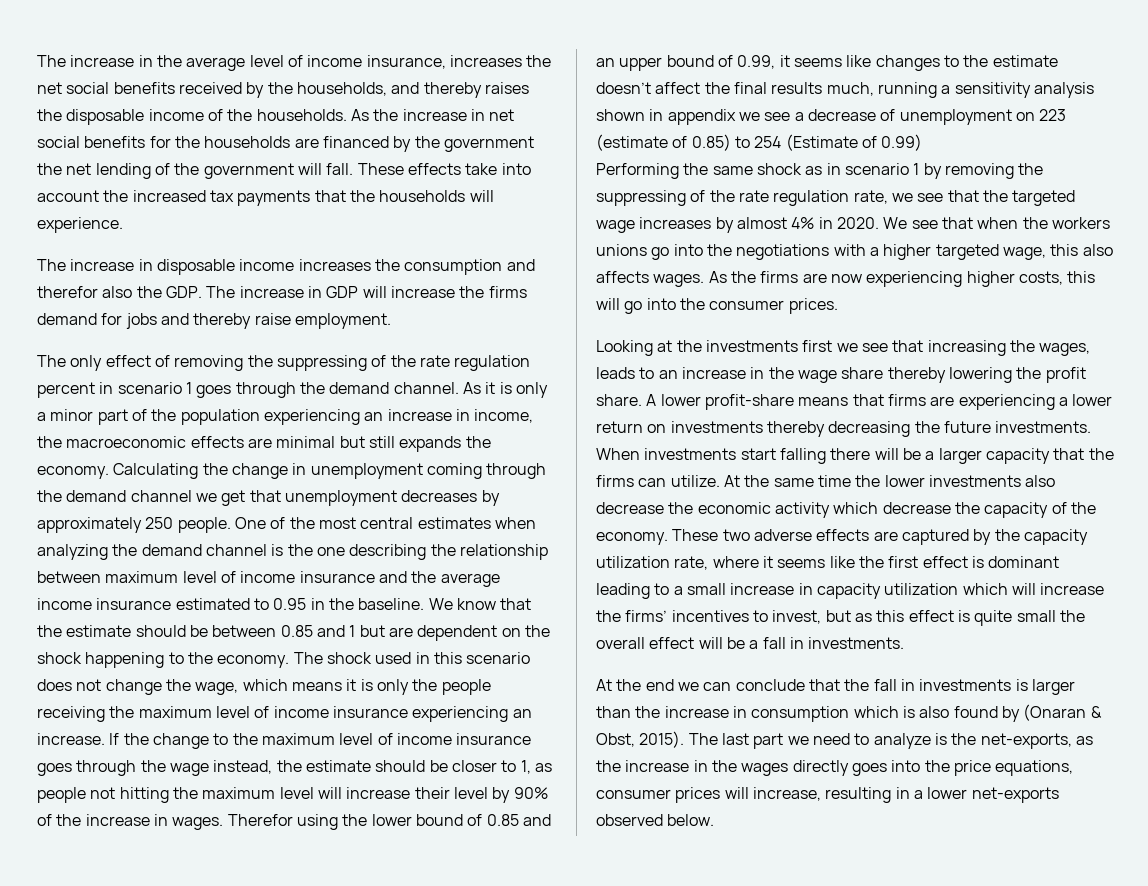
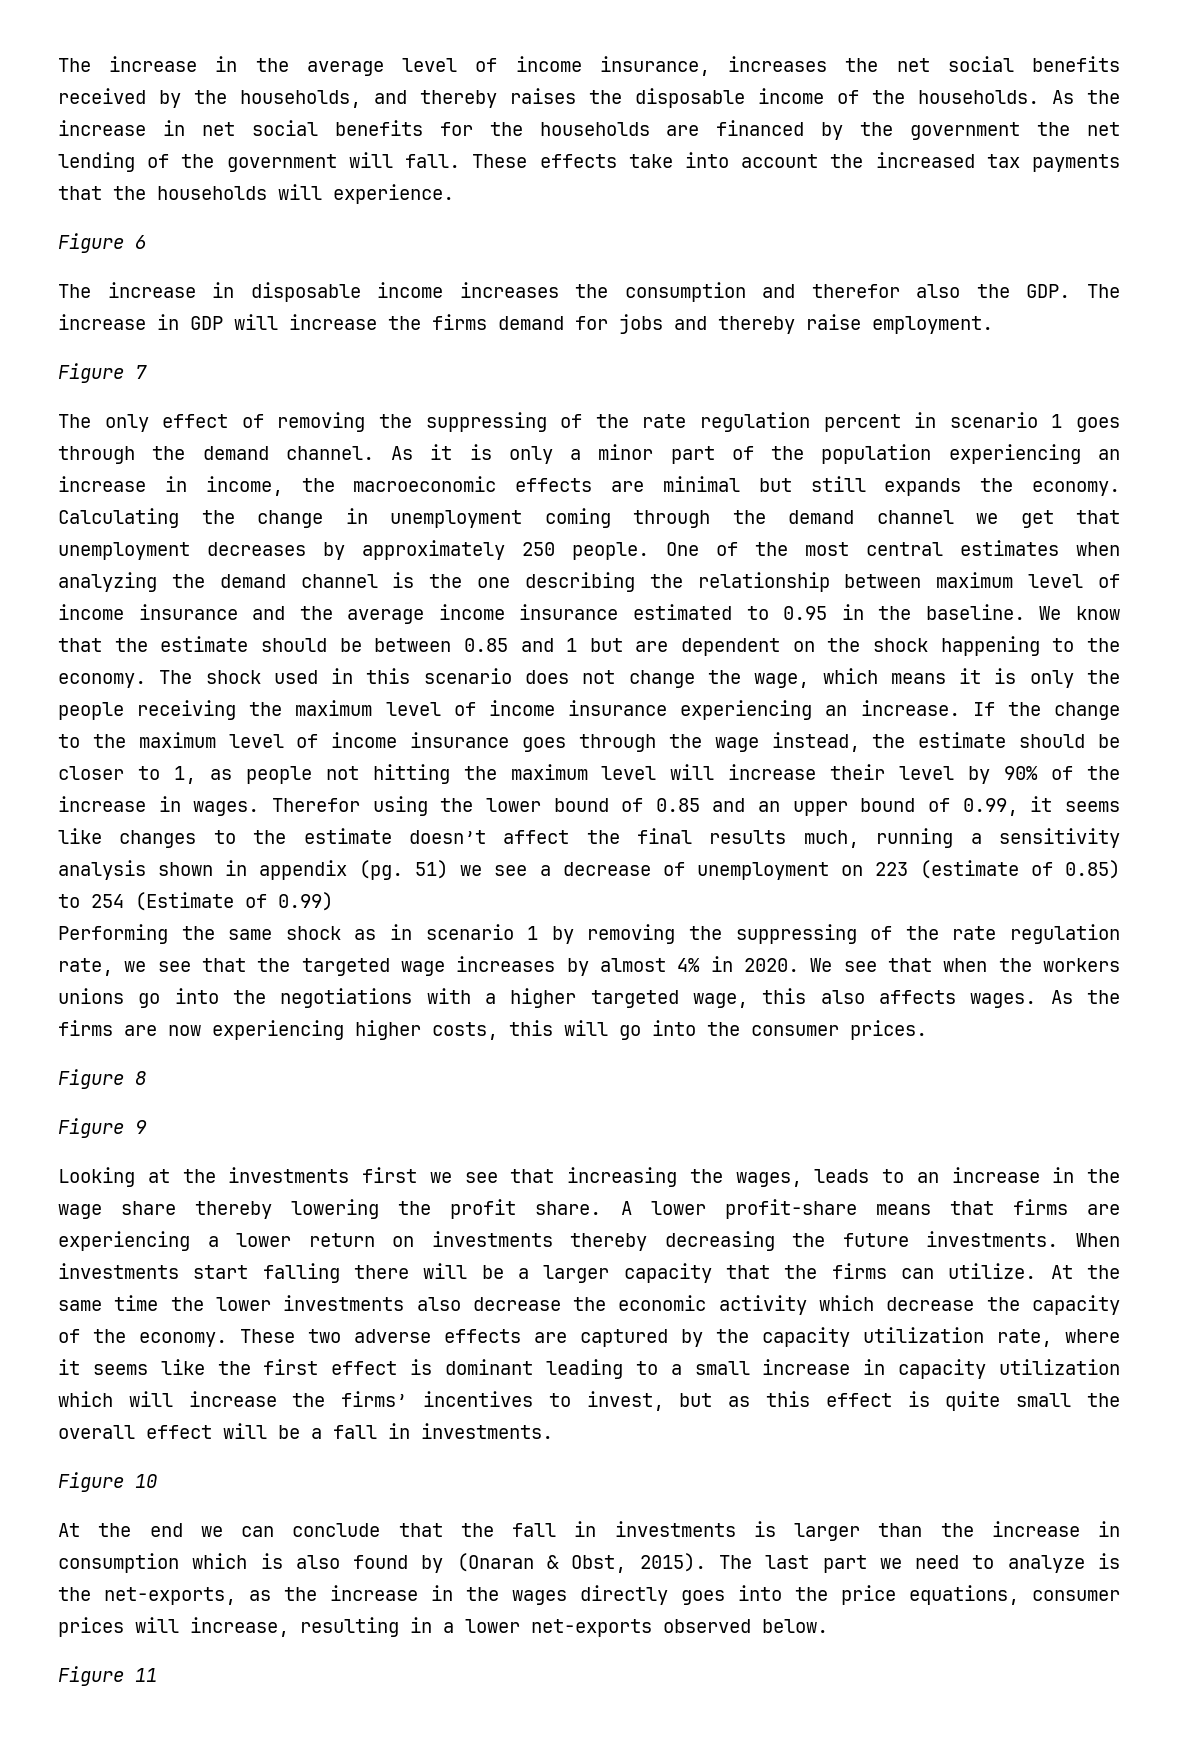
+ Figure 6
+ Figure 7
- Therefor using the lower bound of 0.85 and an upper bound of 0.99, it seems like changes to the estimate doesn’t affect the final results much, running a sensitivity analysis shown in appendix we see a decrease of unemployment on 223 (estimate of 0.85) to 254 (Estimate of 0.99)
+ Therefor using the lower bound of 0.85 and an upper bound of 0.99, it seems like changes to the estimate doesn’t affect the final results much, running a sensitivity analysis shown in appendix (pg. 51) we see a decrease of unemployment on 223 (estimate of 0.85) to 254 (Estimate of 0.99)
+ Figure 8
+ Figure 9
+ Figure 10
+ Figure 11

